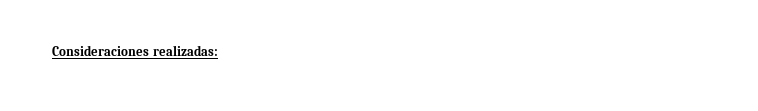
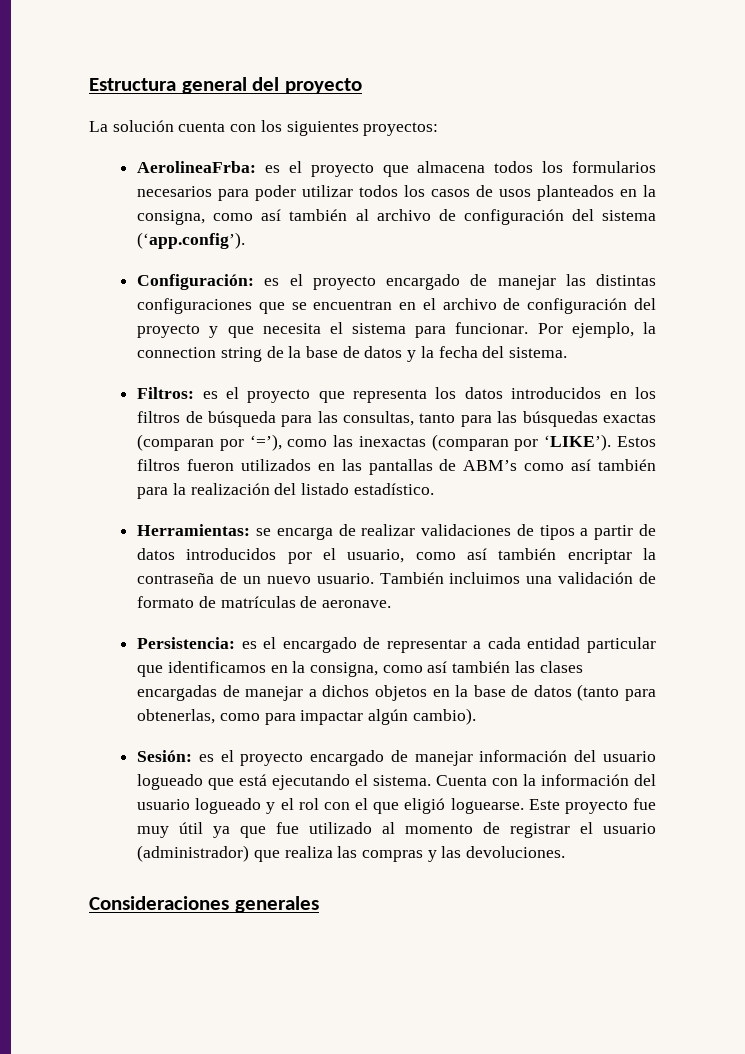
- Consideraciones realizadas:
+ Estructura general del proyecto
+ La solución cuenta con los siguientes proyectos:
+ AerolineaFrba: es el proyecto que almacena todos los formularios necesarios para poder utilizar todos los casos de usos planteados en la consigna, como así también al archivo de configuración del sistema (‘app.config’).
+ Configuración: es el proyecto encargado de manejar las distintas configuraciones que se encuentran en el archivo de configuración del proyecto y que necesita el sistema para funcionar. Por ejemplo, la connection string de la base de datos y la fecha del sistema.
+ Filtros: es el proyecto que representa los datos introducidos en los filtros de búsqueda para las consultas, tanto para las búsquedas exactas (comparan por ‘=’), como las inexactas (comparan por ‘LIKE’). Estos filtros fueron utilizados en las pantallas de ABM’s como así también para la realización del listado estadístico.
+ Herramientas: se encarga de realizar validaciones de tipos a partir de datos introducidos por el usuario, como así también encriptar la contraseña de un nuevo usuario. También incluimos una validación de formato de matrículas de aeronave.
+ Persistencia: es el encargado de representar a cada entidad particular que identificamos en la consigna, como así también las clases encargadas de manejar a dichos objetos en la base de datos (tanto para obtenerlas, como para impactar algún cambio).
+ Sesión: es el proyecto encargado de manejar información del usuario logueado que está ejecutando el sistema. Cuenta con la información del usuario logueado y el rol con el que eligió loguearse. Este proyecto fue muy útil ya que fue utilizado al momento de registrar el usuario (administrador) que realiza las compras y las devoluciones.
+ Consideraciones generales

